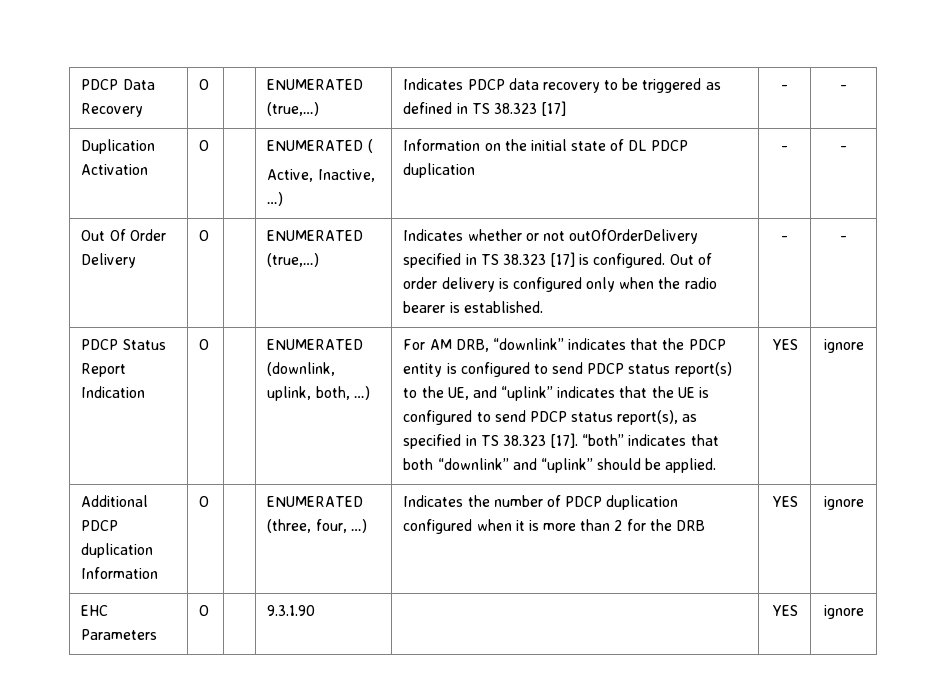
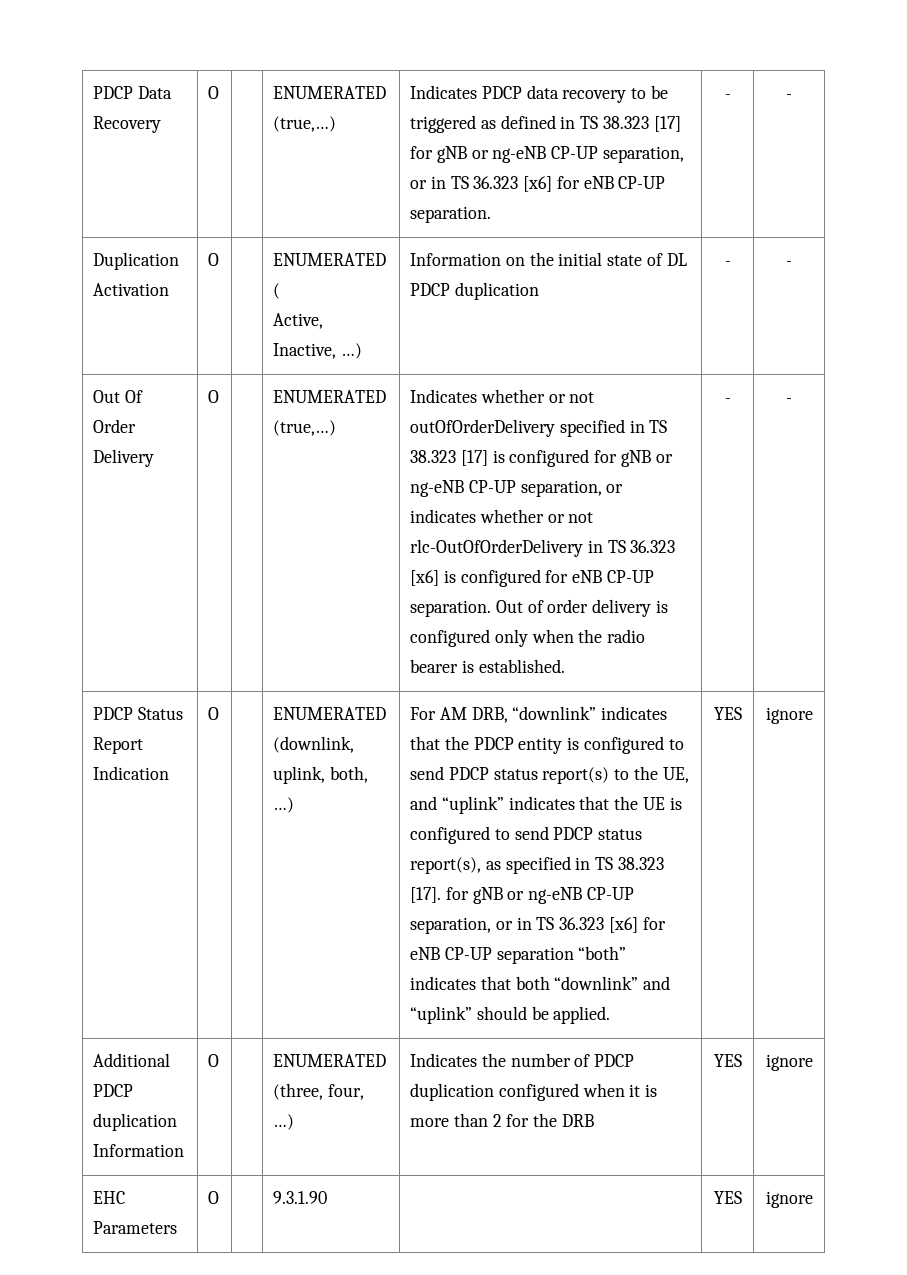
- PDCP Data Recovery | O | | ENUMERATED (true,…) | Indicates PDCP data recovery to be triggered as defined in TS 38.323 [17] | - | -
+ PDCP Data Recovery | O | | ENUMERATED (true,…) | Indicates PDCP data recovery to be triggered as defined in TS 38.323 [17] for gNB or ng-eNB CP-UP separation, or in TS 36.323 [x6] for eNB CP-UP separation. | - | -
- Indicates whether or not outOfOrderDelivery specified in TS 38.323 [17] is configured.
+ Indicates whether or not outOfOrderDelivery specified in TS 38.323 [17] is configured for gNB or ng-eNB CP-UP separation, or indicates whether or not rlc-OutOfOrderDelivery in TS 36.323 [x6] is configured for eNB CP-UP separation.
- For AM DRB, “downlink” indicates that the PDCP entity is configured to send PDCP status report(s) to the UE, and “uplink” indicates that the UE is configured to send PDCP status report(s), as specified in TS 38.323 [17]. “both” indicates that both “downlink” and “uplink” should be applied.
+ For AM DRB, “downlink” indicates that the PDCP entity is configured to send PDCP status report(s) to the UE, and “uplink” indicates that the UE is configured to send PDCP status report(s), as specified in TS 38.323 [17]. for gNB or ng-eNB CP-UP separation, or in TS 36.323 [x6] for eNB CP-UP separation “both” indicates that both “downlink” and “uplink” should be applied.

